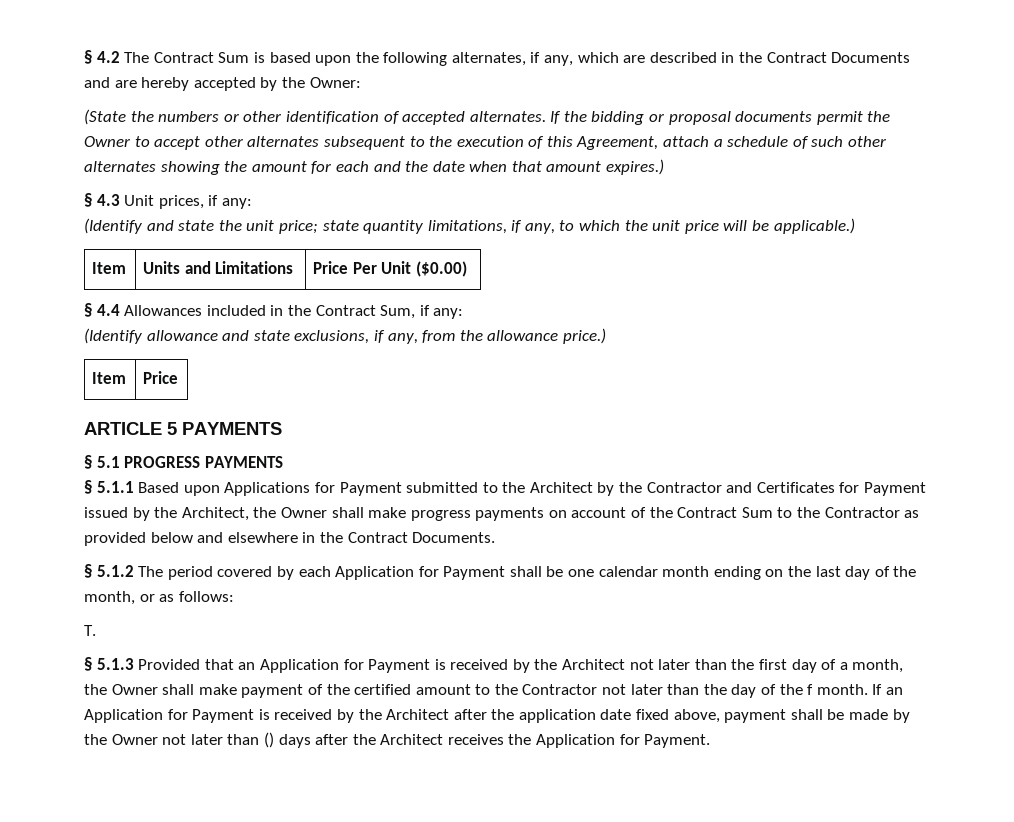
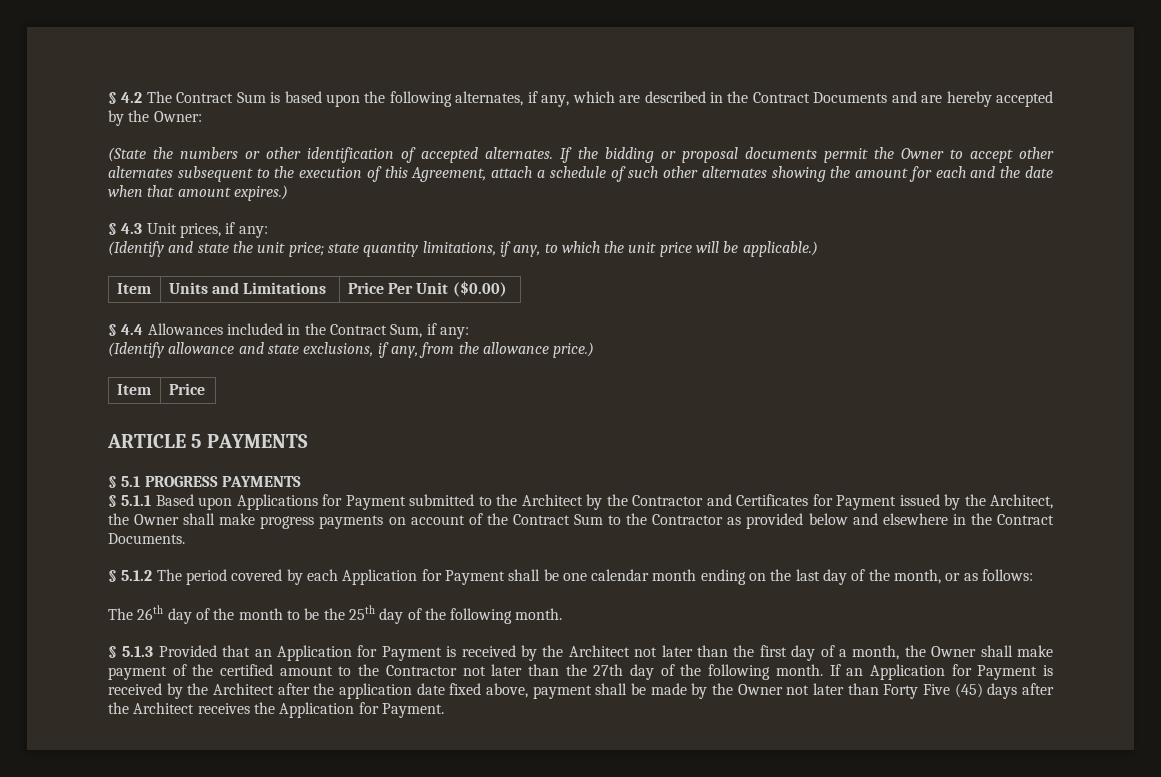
- T.
+ The 26th day of the month to be the 25th day of the following month.
- § 5.1.3 Provided that an Application for Payment is received by the Architect not later than the first day of a month, the Owner shall make payment of the certified amount to the Contractor not later than the day of the f month.
+ § 5.1.3 Provided that an Application for Payment is received by the Architect not later than the first day of a month, the Owner shall make payment of the certified amount to the Contractor not later than the 27th day of the following month.
- If an Application for Payment is received by the Architect after the application date fixed above, payment shall be made by the Owner not later than () days after the Architect receives the Application for Payment.
+ If an Application for Payment is received by the Architect after the application date fixed above, payment shall be made by the Owner not later than Forty Five (45) days after the Architect receives the Application for Payment.

